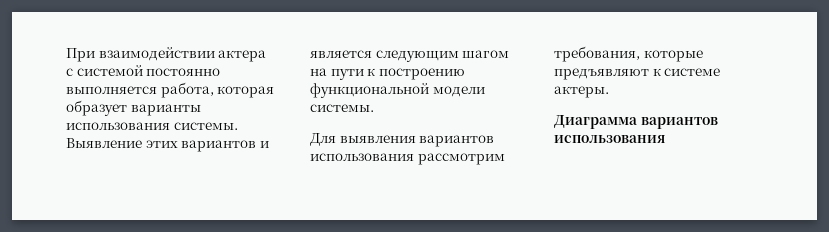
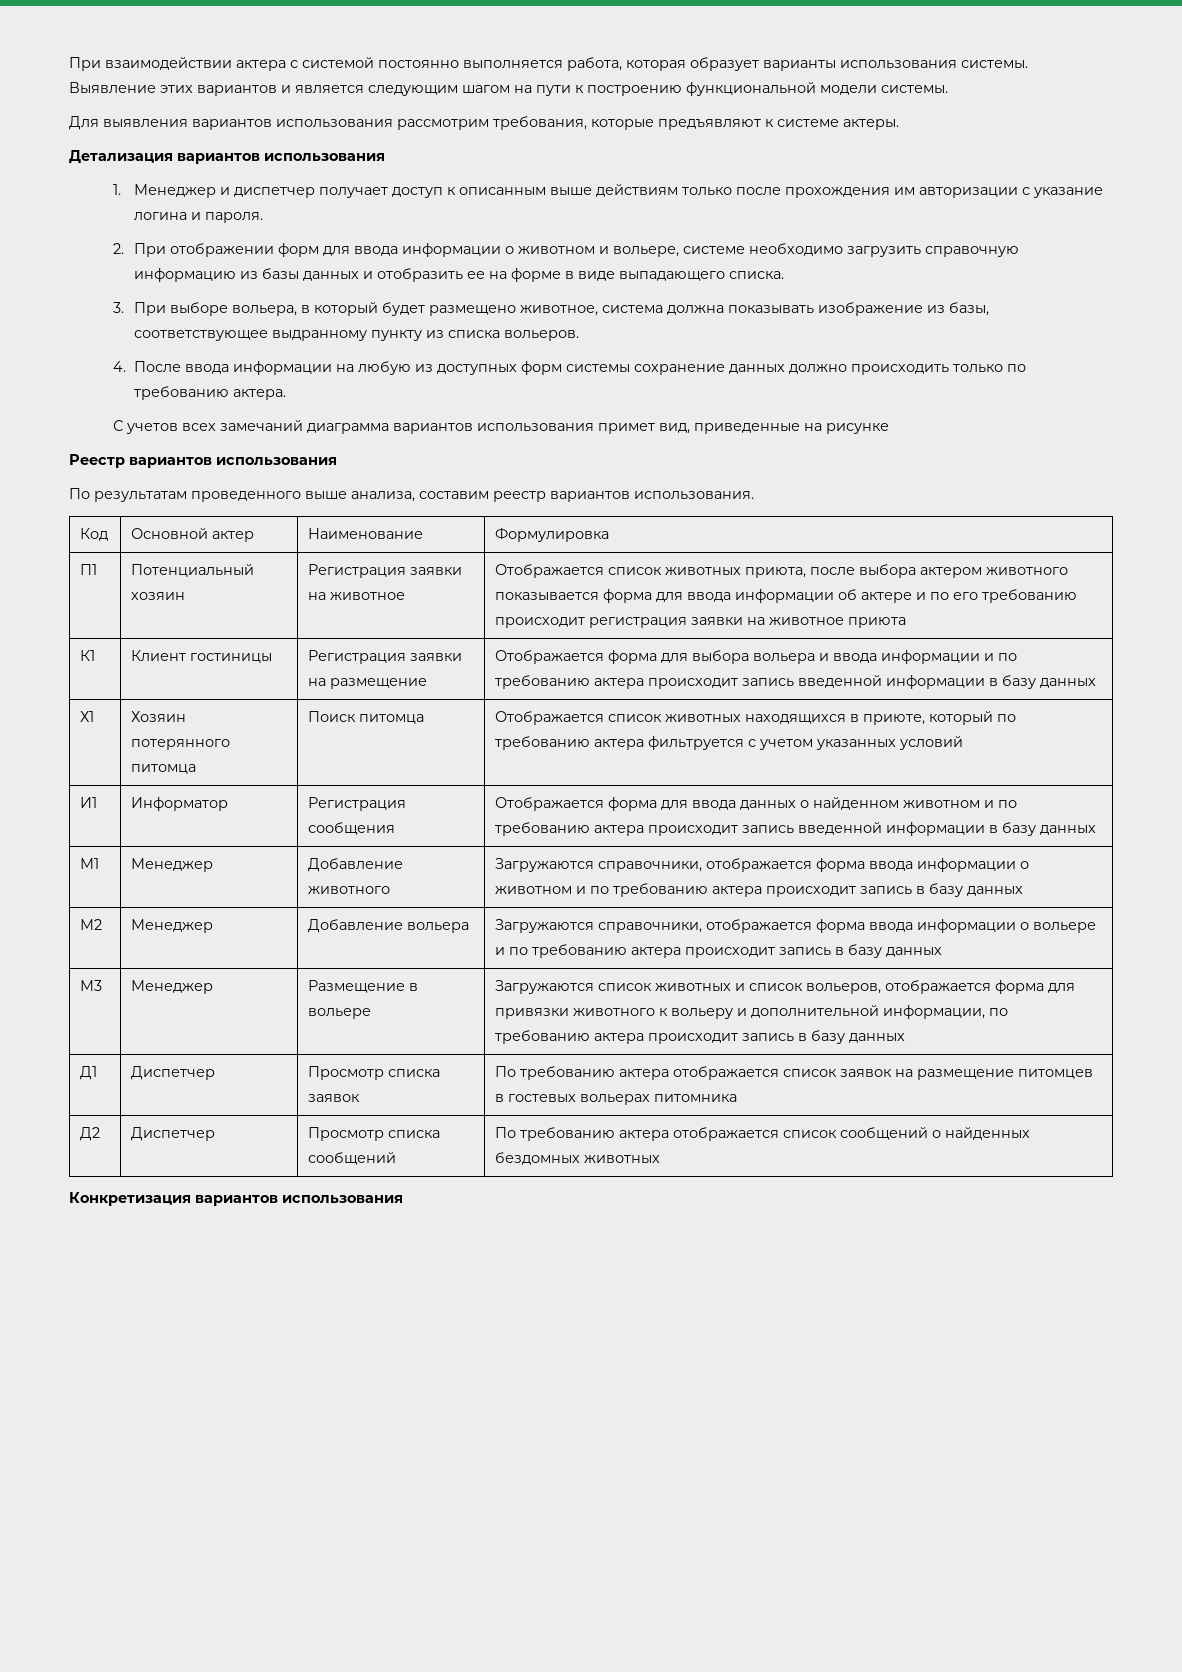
- Диаграмма вариантов использования
+ Детализация вариантов использования
+ 1. Менеджер и диспетчер получает доступ к описанным выше действиям только после прохождения им авторизации с указание логина и пароля.
+ 2. При отображении форм для ввода информации о животном и вольере, системе необходимо загрузить справочную информацию из базы данных и отобразить ее на форме в виде выпадающего списка.
+ 3. При выборе вольера, в который будет размещено животное, система должна показывать изображение из базы, соответствующее выдранному пункту из списка вольеров.
+ 4. После ввода информации на любую из доступных форм системы сохранение данных должно происходить только по требованию актера.
+ С учетов всех замечаний диаграмма вариантов использования примет вид, приведенные на рисунке
+ Реестр вариантов использования
+ По результатам проведенного выше анализа, составим реестр вариантов использования.
+ Код | Основной актер | Наименование | Формулировка
+ П1 | Потенциальный хозяин | Регистрация заявки на животное | Отображается список животных приюта, после выбора актером животного показывается форма для ввода информации об актере и по его требованию происходит регистрация заявки на животное приюта
+ К1 | Клиент гостиницы | Регистрация заявки на размещение | Отображается форма для выбора вольера и ввода информации и по требованию актера происходит запись введенной информации в базу данных
+ Х1 | Хозяин потерянного питомца | Поиск питомца | Отображается список животных находящихся в приюте, который по требованию актера фильтруется с учетом указанных условий
+ И1 | Информатор | Регистрация сообщения | Отображается форма для ввода данных о найденном животном и по требованию актера происходит запись введенной информации в базу данных
+ М1 | Менеджер | Добавление животного | Загружаются справочники, отображается форма ввода информации о животном и по требованию актера происходит запись в базу данных
+ М2 | Менеджер | Добавление вольера | Загружаются справочники, отображается форма ввода информации о вольере и по требованию актера происходит запись в базу данных
+ М3 | Менеджер | Размещение в вольере | Загружаются список животных и список вольеров, отображается форма для привязки животного к вольеру и дополнительной информации, по требованию актера происходит запись в базу данных
+ Д1 | Диспетчер | Просмотр списка заявок | По требованию актера отображается список заявок на размещение питомцев в гостевых вольерах питомника
+ Д2 | Диспетчер | Просмотр списка сообщений | По требованию актера отображается список сообщений о найденных бездомных животных
+ Конкретизация вариантов использования

